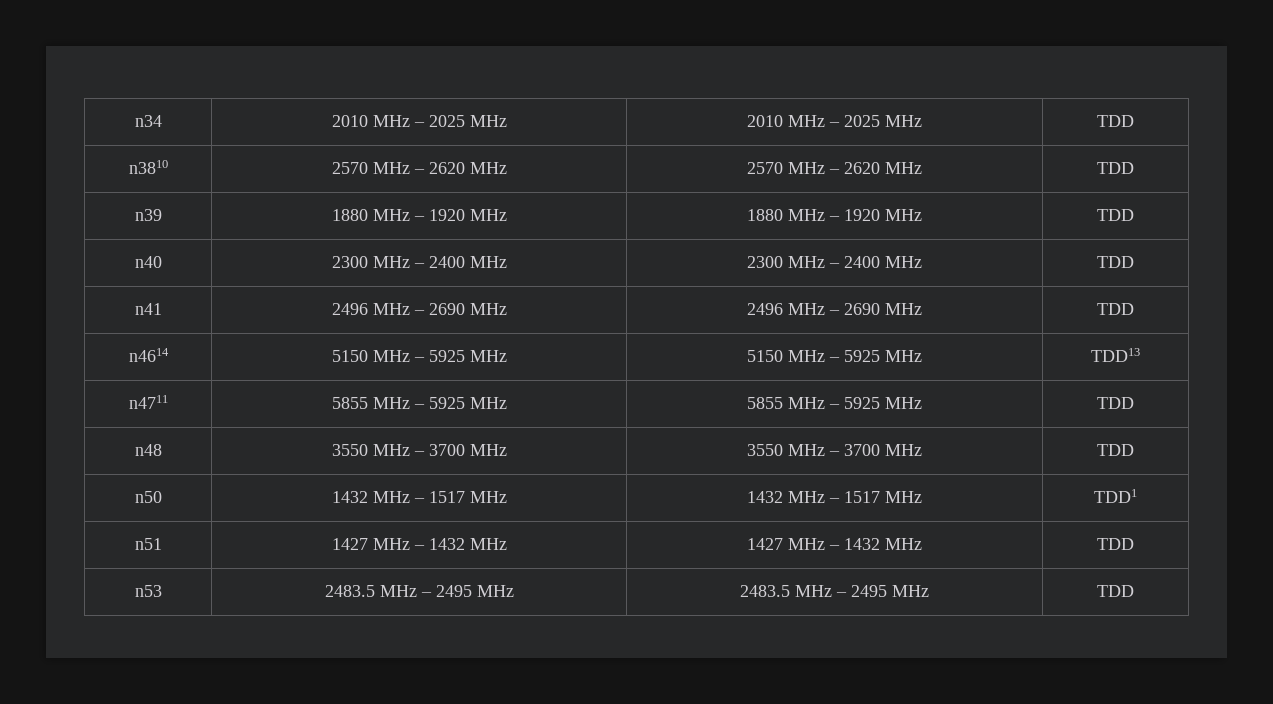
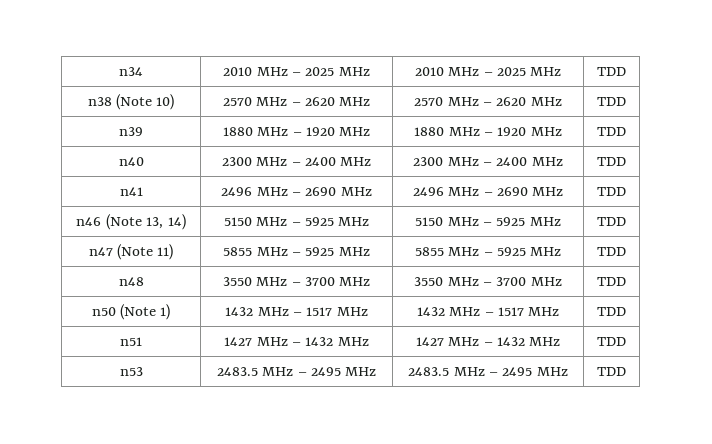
- n3810 | 2570 MHz – 2620 MHz | 2570 MHz – 2620 MHz | TDD
+ n38 (Note 10) | 2570 MHz – 2620 MHz | 2570 MHz – 2620 MHz | TDD
- n4614 | 5150 MHz – 5925 MHz | 5150 MHz – 5925 MHz | TDD13
- n4711 | 5855 MHz – 5925 MHz | 5855 MHz – 5925 MHz | TDD
+ n46 (Note 13, 14) | 5150 MHz – 5925 MHz | 5150 MHz – 5925 MHz | TDD
+ n47 (Note 11) | 5855 MHz – 5925 MHz | 5855 MHz – 5925 MHz | TDD
- n50 | 1432 MHz – 1517 MHz | 1432 MHz – 1517 MHz | TDD1
+ n50 (Note 1) | 1432 MHz – 1517 MHz | 1432 MHz – 1517 MHz | TDD

